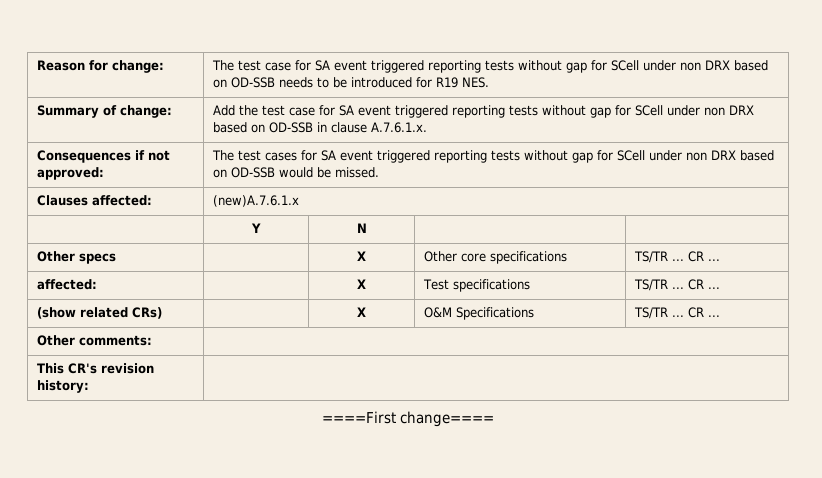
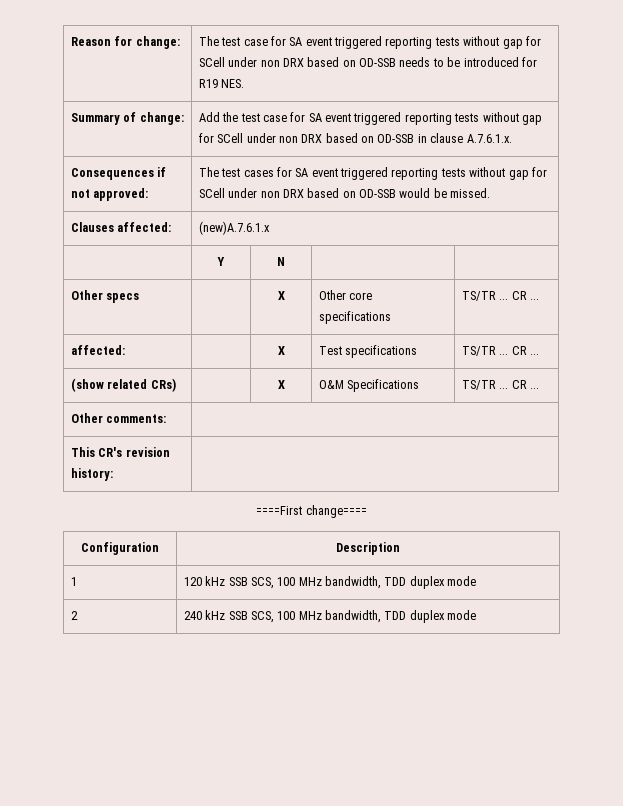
+ Configuration | Description
+ 1 | 120 kHz SSB SCS, 100 MHz bandwidth, TDD duplex mode
+ 2 | 240 kHz SSB SCS, 100 MHz bandwidth, TDD duplex mode

